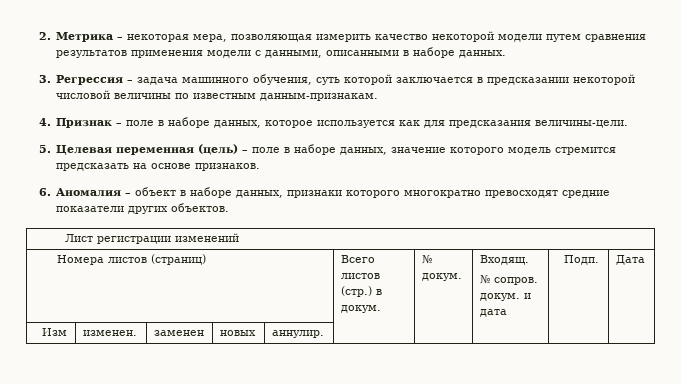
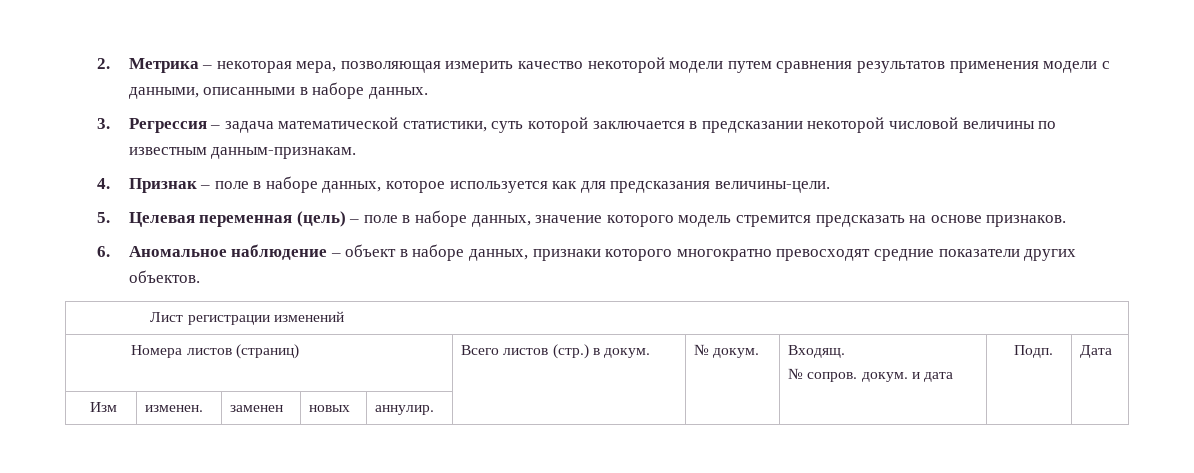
- 3. Регрессия – задача машинного обучения, суть которой заключается в предсказании некоторой числовой величины по известным данным-признакам.
+ 3. Регрессия – задача математической статистики, суть которой заключается в предсказании некоторой числовой величины по известным данным-признакам.
- 6. Аномалия – объект в наборе данных, признаки которого многократно превосходят средние показатели других объектов.
+ 6. Аномальное наблюдение – объект в наборе данных, признаки которого многократно превосходят средние показатели других объектов.

